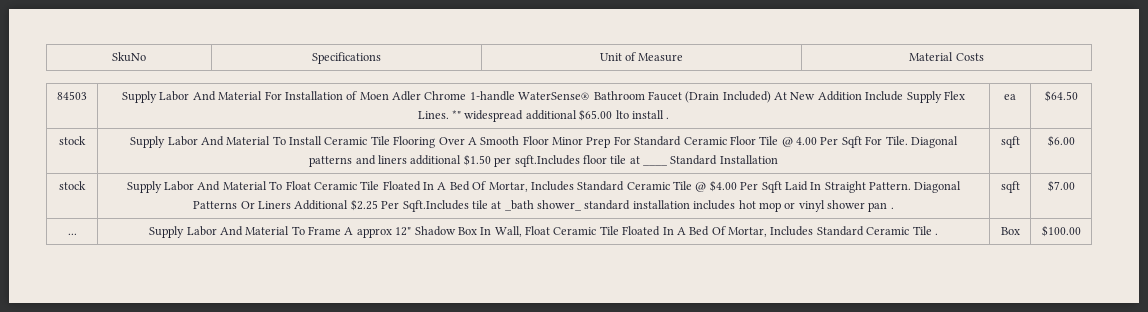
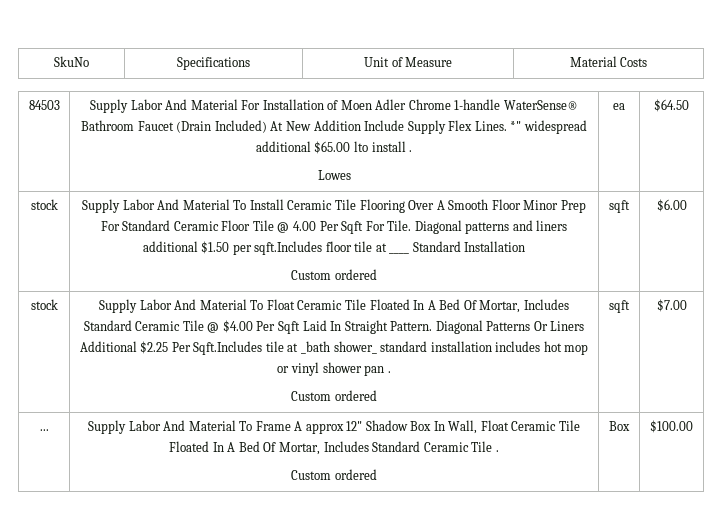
- 84503 | Supply Labor And Material For Installation of Moen Adler Chrome 1-handle WaterSense® Bathroom Faucet (Drain Included) At New Addition Include Supply Flex Lines. *" widespread additional $65.00 lto install . | ea | $64.50
+ 84503 | Supply Labor And Material For Installation of Moen Adler Chrome 1-handle WaterSense® Bathroom Faucet (Drain Included) At New Addition Include Supply Flex Lines. *" widespread additional $65.00 lto install .
+ Lowes | ea | $64.50
  Diagonal patterns and liners additional $1.50 per sqft.Includes floor tile at ____ Standard Installation
+ Custom ordered
  Diagonal Patterns Or Liners Additional $2.25 Per Sqft.Includes tile at _bath shower_ standard installation includes hot mop or vinyl shower pan .
+ Custom ordered
- ... | Supply Labor And Material To Frame A approx 12" Shadow Box In Wall, Float Ceramic Tile Floated In A Bed Of Mortar, Includes Standard Ceramic Tile . | Box | $100.00
+ ... | Supply Labor And Material To Frame A approx 12" Shadow Box In Wall, Float Ceramic Tile Floated In A Bed Of Mortar, Includes Standard Ceramic Tile .
+ Custom ordered | Box | $100.00

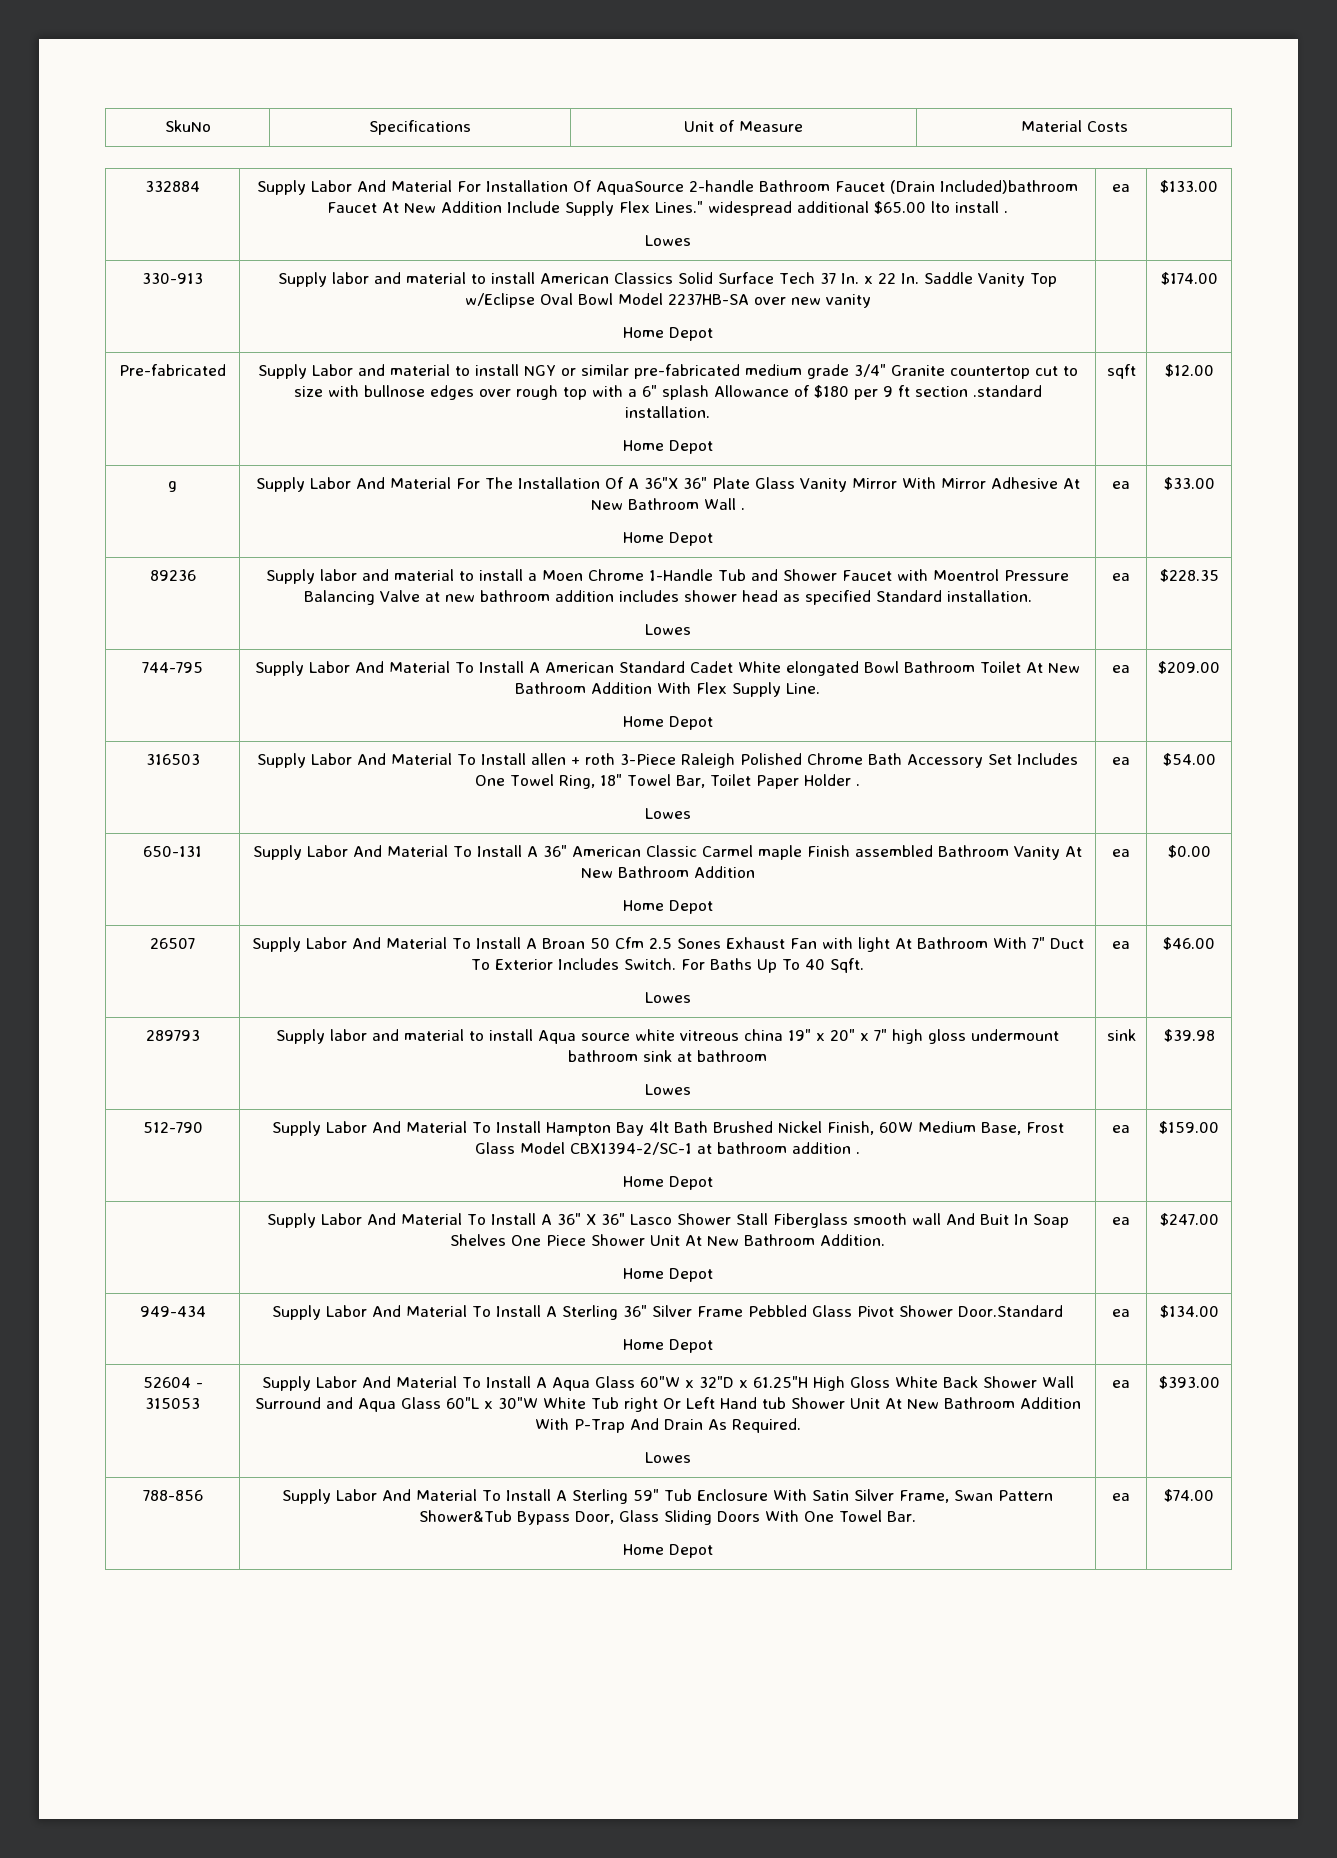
- 84503 | Supply Labor And Material For Installation of Moen Adler Chrome 1-handle WaterSense® Bathroom Faucet (Drain Included) At New Addition Include Supply Flex Lines. *" widespread additional $65.00 lto install .
- Lowes | ea | $64.50
- stock | Supply Labor And Material To Install Ceramic Tile Flooring Over A Smooth Floor Minor Prep For Standard Ceramic Floor Tile @ 4.00 Per Sqft For Tile. Diagonal patterns and liners additional $1.50 per sqft.Includes floor tile at ____ Standard Installation
- Custom ordered | sqft | $6.00
- stock | Supply Labor And Material To Float Ceramic Tile Floated In A Bed Of Mortar, Includes Standard Ceramic Tile @ $4.00 Per Sqft Laid In Straight Pattern. Diagonal Patterns Or Liners Additional $2.25 Per Sqft.Includes tile at _bath shower_ standard installation includes hot mop or vinyl shower pan .
- Custom ordered | sqft | $7.00
- ... | Supply Labor And Material To Frame A approx 12" Shadow Box In Wall, Float Ceramic Tile Floated In A Bed Of Mortar, Includes Standard Ceramic Tile .
- Custom ordered | Box | $100.00
+ 332884 | Supply Labor And Material For Installation Of AquaSource 2-handle Bathroom Faucet (Drain Included)bathroom Faucet At New Addition Include Supply Flex Lines." widespread additional $65.00 lto install .
+ Lowes | ea | $133.00
+ 330-913 | Supply labor and material to install American Classics Solid Surface Tech 37 In. x 22 In. Saddle Vanity Top w/Eclipse Oval Bowl Model 2237HB-SA over new vanity
+ Home Depot | | $174.00
+ Pre-fabricated | Supply Labor and material to install NGY or similar pre-fabricated medium grade 3/4" Granite countertop cut to size with bullnose edges over rough top with a 6" splash Allowance of $180 per 9 ft section .standard installation.
+ Home Depot | sqft | $12.00
+ g | Supply Labor And Material For The Installation Of A 36"X 36" Plate Glass Vanity Mirror With Mirror Adhesive At New Bathroom Wall .
+ Home Depot | ea | $33.00
+ 89236 | Supply labor and material to install a Moen Chrome 1-Handle Tub and Shower Faucet with Moentrol Pressure Balancing Valve at new bathroom addition includes shower head as specified Standard installation.
+ Lowes | ea | $228.35
+ 744-795 | Supply Labor And Material To Install A American Standard Cadet White elongated Bowl Bathroom Toilet At New Bathroom Addition With Flex Supply Line.
+ Home Depot | ea | $209.00
+ 316503 | Supply Labor And Material To Install allen + roth 3-Piece Raleigh Polished Chrome Bath Accessory Set Includes One Towel Ring, 18" Towel Bar, Toilet Paper Holder .
+ Lowes | ea | $54.00
+ 650-131 | Supply Labor And Material To Install A 36" American Classic Carmel maple Finish assembled Bathroom Vanity At New Bathroom Addition
+ Home Depot | ea | $0.00
+ 26507 | Supply Labor And Material To Install A Broan 50 Cfm 2.5 Sones Exhaust Fan with light At Bathroom With 7" Duct To Exterior Includes Switch. For Baths Up To 40 Sqft.
+ Lowes | ea | $46.00
+ 289793 | Supply labor and material to install Aqua source white vitreous china 19" x 20" x 7" high gloss undermount bathroom sink at bathroom
+ Lowes | sink | $39.98
+ 512-790 | Supply Labor And Material To Install Hampton Bay 4lt Bath Brushed Nickel Finish, 60W Medium Base, Frost Glass Model CBX1394-2/SC-1 at bathroom addition .
+ Home Depot | ea | $159.00
+ | Supply Labor And Material To Install A 36" X 36" Lasco Shower Stall Fiberglass smooth wall And Buit In Soap Shelves One Piece Shower Unit At New Bathroom Addition.
+ Home Depot | ea | $247.00
+ 949-434 | Supply Labor And Material To Install A Sterling 36" Silver Frame Pebbled Glass Pivot Shower Door.Standard
+ Home Depot | ea | $134.00
+ 52604 - 315053 | Supply Labor And Material To Install A Aqua Glass 60"W x 32"D x 61.25"H High Gloss White Back Shower Wall Surround and Aqua Glass 60"L x 30"W White Tub right Or Left Hand tub Shower Unit At New Bathroom Addition With P-Trap And Drain As Required.
+ Lowes | ea | $393.00
+ 788-856 | Supply Labor And Material To Install A Sterling 59" Tub Enclosure With Satin Silver Frame, Swan Pattern Shower&Tub Bypass Door, Glass Sliding Doors With One Towel Bar.
+ Home Depot | ea | $74.00

